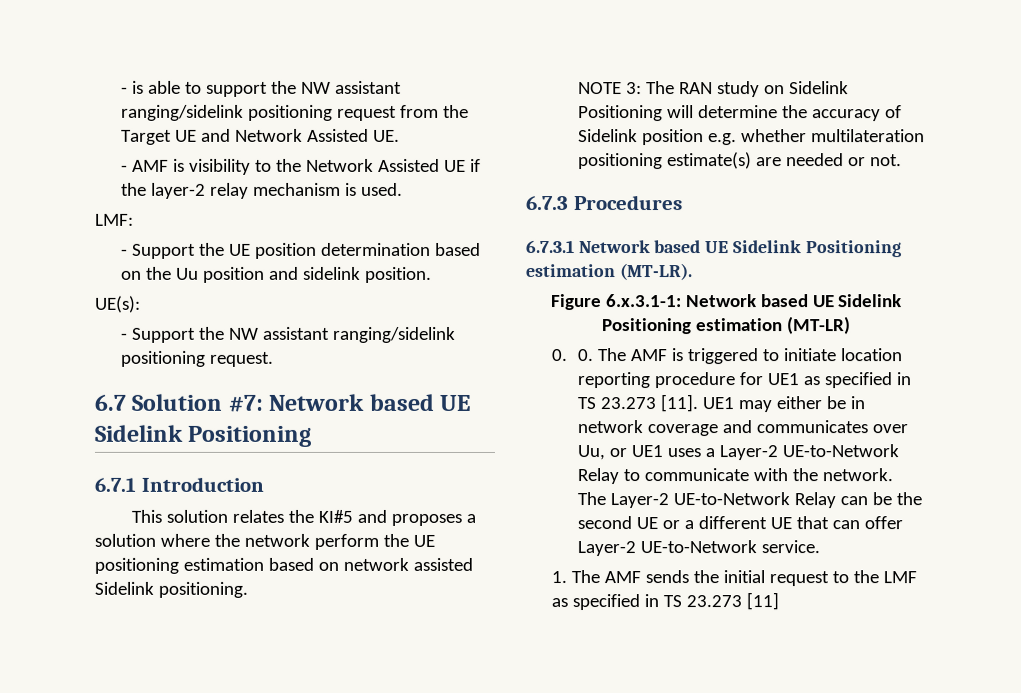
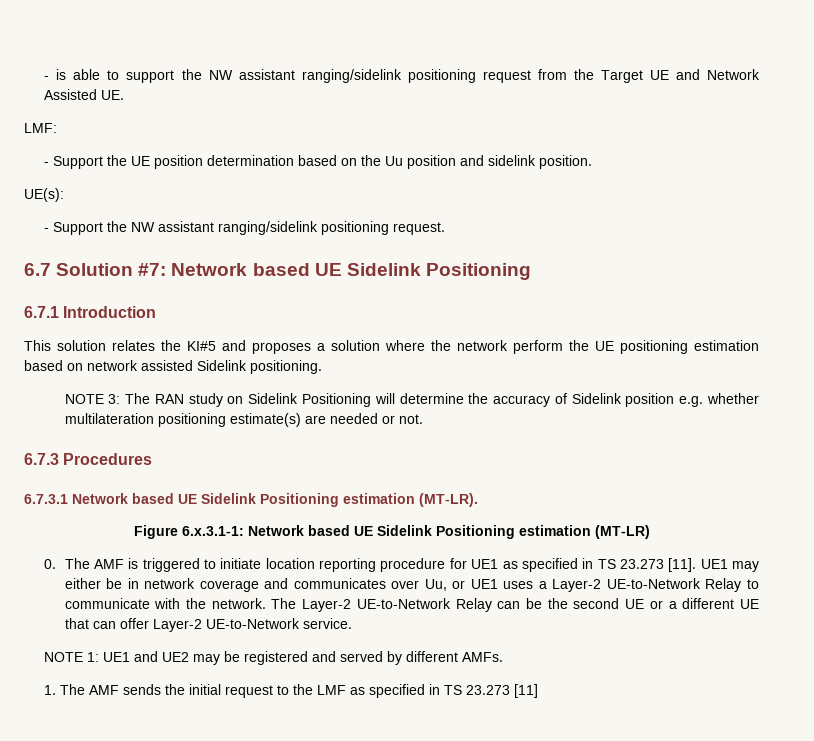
- - AMF is visibility to the Network Assisted UE if the layer-2 relay mechanism is used.
- 0. 0. The AMF is triggered to initiate location reporting procedure for UE1 as specified in TS 23.273 [11].
+ 0. The AMF is triggered to initiate location reporting procedure for UE1 as specified in TS 23.273 [11].
+ NOTE 1: UE1 and UE2 may be registered and served by different AMFs.

